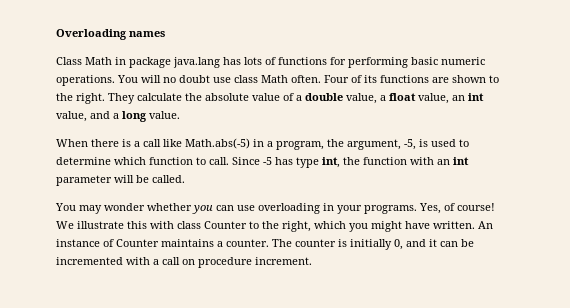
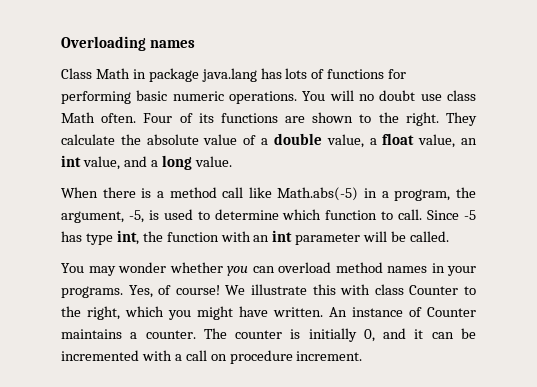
- When there is a call like Math.abs(-5) in a program, the argument, -5, is used to determine which function to call.
+ When there is a method call like Math.abs(-5) in a program, the argument, -5, is used to determine which function to call.
- You may wonder whether you can use overloading in your programs.
+ You may wonder whether you can overload method names in your programs.

